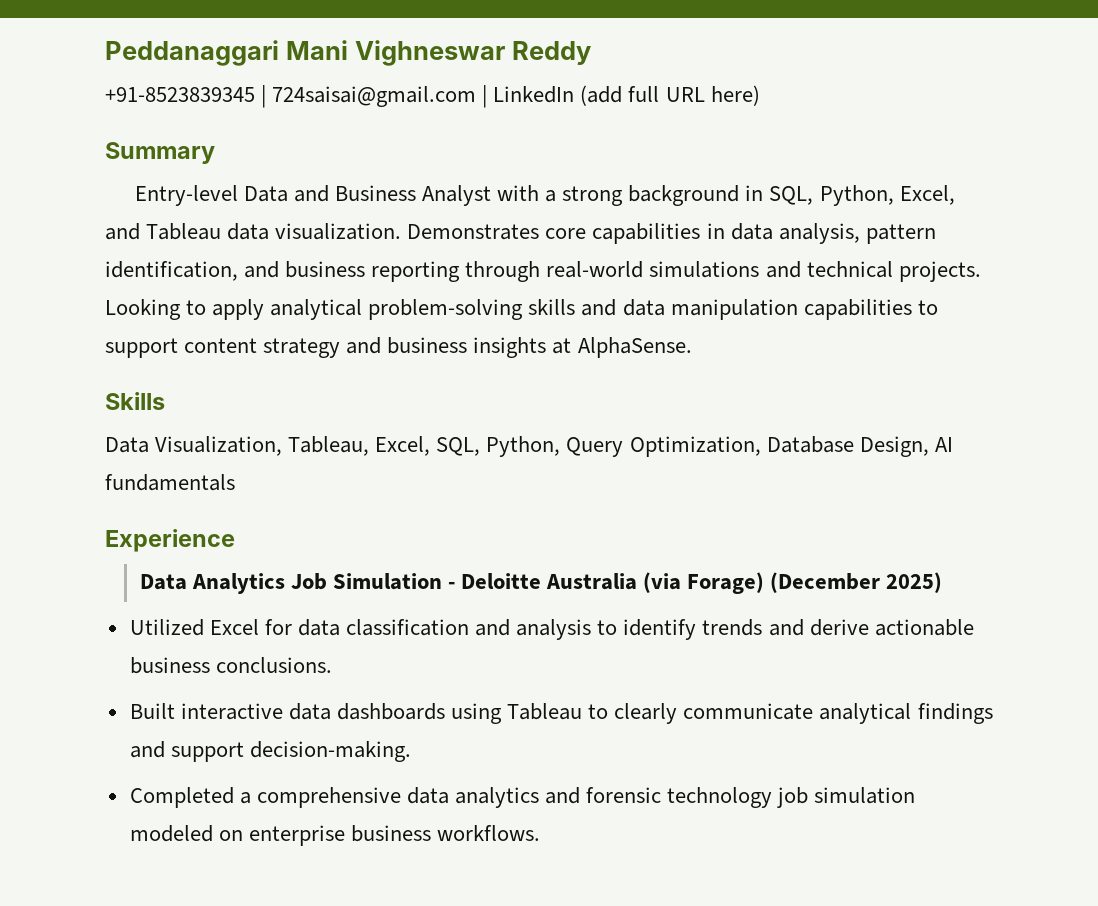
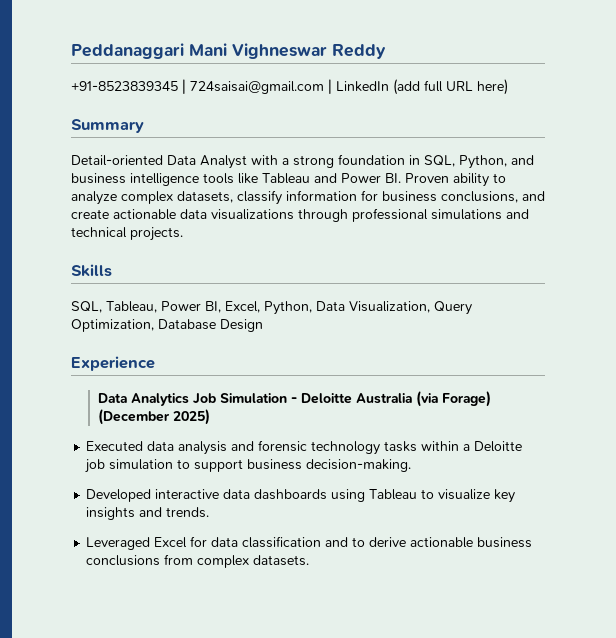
- Entry-level Data and Business Analyst with a strong background in SQL, Python, Excel, and Tableau data visualization. Demonstrates core capabilities in data analysis, pattern identification, and business reporting through real-world simulations and technical projects. Looking to apply analytical problem-solving skills and data manipulation capabilities to support content strategy and business insights at AlphaSense.
+ Detail-oriented Data Analyst with a strong foundation in SQL, Python, and business intelligence tools like Tableau and Power BI. Proven ability to analyze complex datasets, classify information for business conclusions, and create actionable data visualizations through professional simulations and technical projects.
  Skills
- Data Visualization, Tableau, Excel, SQL, Python, Query Optimization, Database Design, AI fundamentals
+ SQL, Tableau, Power BI, Excel, Python, Data Visualization, Query Optimization, Database Design
- Utilized Excel for data classification and analysis to identify trends and derive actionable business conclusions.
- Built interactive data dashboards using Tableau to clearly communicate analytical findings and support decision-making.
- Completed a comprehensive data analytics and forensic technology job simulation modeled on enterprise business workflows.
+ Executed data analysis and forensic technology tasks within a Deloitte job simulation to support business decision-making.
+ Developed interactive data dashboards using Tableau to visualize key insights and trends.
+ Leveraged Excel for data classification and to derive actionable business conclusions from complex datasets.

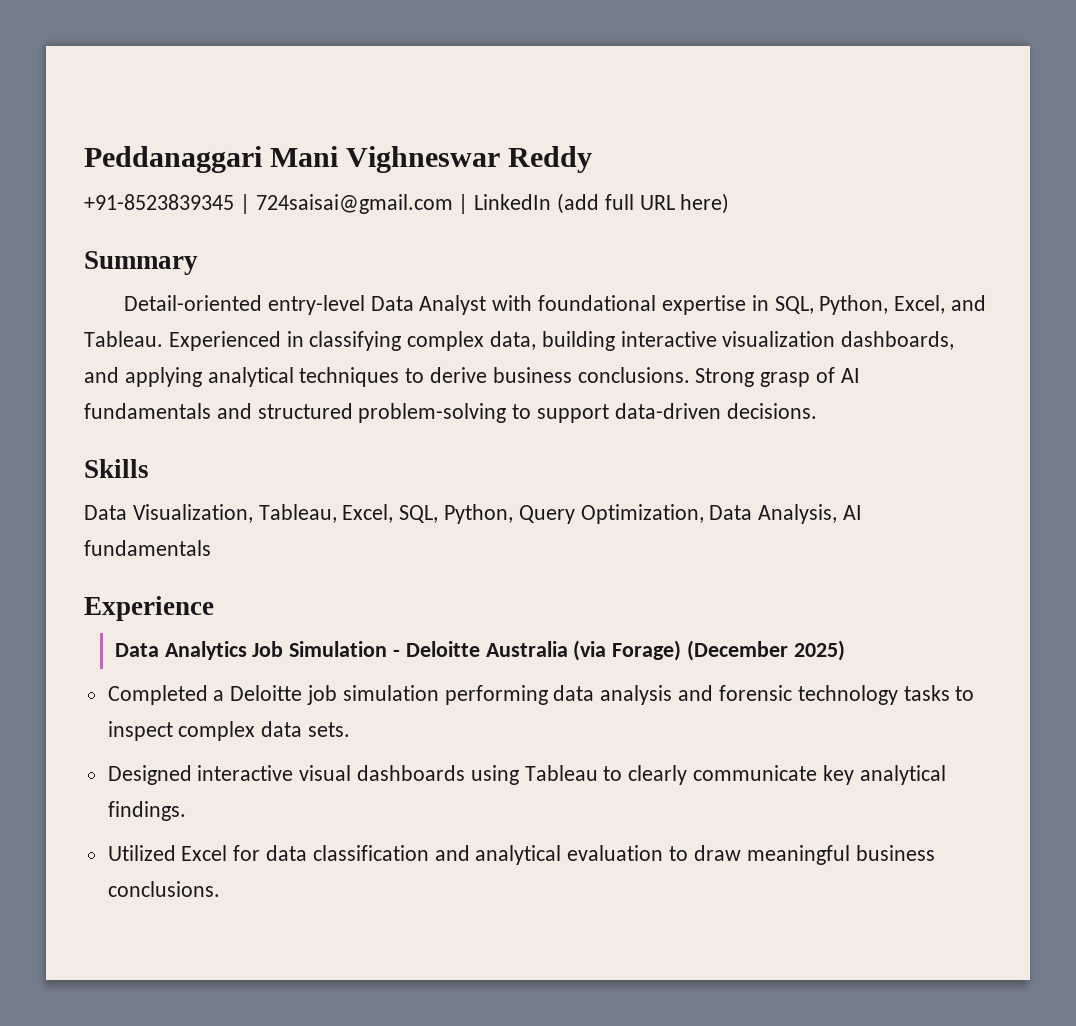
- Detail-oriented Data Analyst with a strong foundation in SQL, Python, and business intelligence tools like Tableau and Power BI. Proven ability to analyze complex datasets, classify information for business conclusions, and create actionable data visualizations through professional simulations and technical projects.
+ Detail-oriented entry-level Data Analyst with foundational expertise in SQL, Python, Excel, and Tableau. Experienced in classifying complex data, building interactive visualization dashboards, and applying analytical techniques to derive business conclusions. Strong grasp of AI fundamentals and structured problem-solving to support data-driven decisions.
  Skills
- SQL, Tableau, Power BI, Excel, Python, Data Visualization, Query Optimization, Database Design
+ Data Visualization, Tableau, Excel, SQL, Python, Query Optimization, Data Analysis, AI fundamentals
- Executed data analysis and forensic technology tasks within a Deloitte job simulation to support business decision-making.
- Developed interactive data dashboards using Tableau to visualize key insights and trends.
- Leveraged Excel for data classification and to derive actionable business conclusions from complex datasets.
+ Completed a Deloitte job simulation performing data analysis and forensic technology tasks to inspect complex data sets.
+ Designed interactive visual dashboards using Tableau to clearly communicate key analytical findings.
+ Utilized Excel for data classification and analytical evaluation to draw meaningful business conclusions.

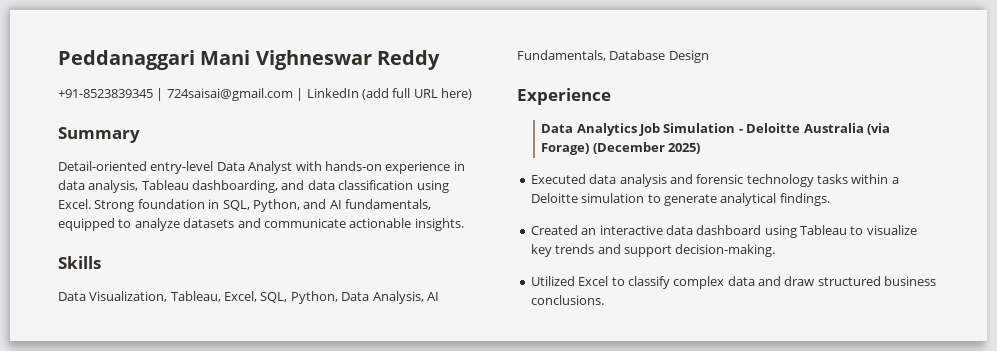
- Detail-oriented entry-level Data Analyst with foundational expertise in SQL, Python, Excel, and Tableau. Experienced in classifying complex data, building interactive visualization dashboards, and applying analytical techniques to derive business conclusions. Strong grasp of AI fundamentals and structured problem-solving to support data-driven decisions.
+ Detail-oriented entry-level Data Analyst with hands-on experience in data analysis, Tableau dashboarding, and data classification using Excel. Strong foundation in SQL, Python, and AI fundamentals, equipped to analyze datasets and communicate actionable insights.
- Data Visualization, Tableau, Excel, SQL, Python, Query Optimization, Data Analysis, AI fundamentals
+ Data Visualization, Tableau, Excel, SQL, Python, Data Analysis, AI Fundamentals, Database Design
- Completed a Deloitte job simulation performing data analysis and forensic technology tasks to inspect complex data sets.
- Designed interactive visual dashboards using Tableau to clearly communicate key analytical findings.
- Utilized Excel for data classification and analytical evaluation to draw meaningful business conclusions.
+ Executed data analysis and forensic technology tasks within a Deloitte simulation to generate analytical findings.
+ Created an interactive data dashboard using Tableau to visualize key trends and support decision-making.
+ Utilized Excel to classify complex data and draw structured business conclusions.

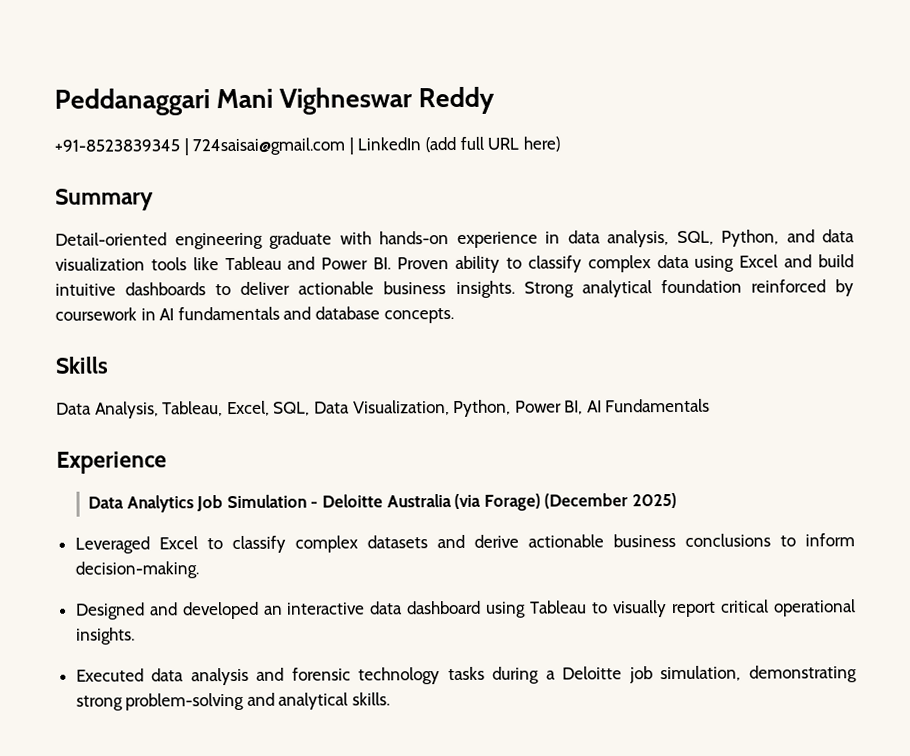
- Detail-oriented entry-level Data Analyst with hands-on experience in data analysis, Tableau dashboarding, and data classification using Excel. Strong foundation in SQL, Python, and AI fundamentals, equipped to analyze datasets and communicate actionable insights.
+ Detail-oriented engineering graduate with hands-on experience in data analysis, SQL, Python, and data visualization tools like Tableau and Power BI. Proven ability to classify complex data using Excel and build intuitive dashboards to deliver actionable business insights. Strong analytical foundation reinforced by coursework in AI fundamentals and database concepts.
- Data Visualization, Tableau, Excel, SQL, Python, Data Analysis, AI Fundamentals, Database Design
+ Data Analysis, Tableau, Excel, SQL, Data Visualization, Python, Power BI, AI Fundamentals
+ Leveraged Excel to classify complex datasets and derive actionable business conclusions to inform decision-making.
+ Designed and developed an interactive data dashboard using Tableau to visually report critical operational insights.
- Executed data analysis and forensic technology tasks within a Deloitte simulation to generate analytical findings.
- Created an interactive data dashboard using Tableau to visualize key trends and support decision-making.
- Utilized Excel to classify complex data and draw structured business conclusions.
+ Executed data analysis and forensic technology tasks during a Deloitte job simulation, demonstrating strong problem-solving and analytical skills.

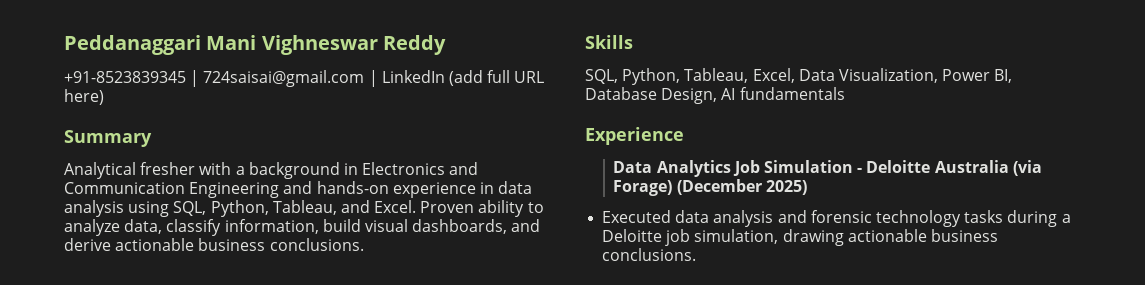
- Detail-oriented engineering graduate with hands-on experience in data analysis, SQL, Python, and data visualization tools like Tableau and Power BI. Proven ability to classify complex data using Excel and build intuitive dashboards to deliver actionable business insights. Strong analytical foundation reinforced by coursework in AI fundamentals and database concepts.
+ Analytical fresher with a background in Electronics and Communication Engineering and hands-on experience in data analysis using SQL, Python, Tableau, and Excel. Proven ability to analyze data, classify information, build visual dashboards, and derive actionable business conclusions.
- Data Analysis, Tableau, Excel, SQL, Data Visualization, Python, Power BI, AI Fundamentals
+ SQL, Python, Tableau, Excel, Data Visualization, Power BI, Database Design, AI fundamentals
- Leveraged Excel to classify complex datasets and derive actionable business conclusions to inform decision-making.
- Designed and developed an interactive data dashboard using Tableau to visually report critical operational insights.
- Executed data analysis and forensic technology tasks during a Deloitte job simulation, demonstrating strong problem-solving and analytical skills.
+ Executed data analysis and forensic technology tasks during a Deloitte job simulation, drawing actionable business conclusions.

